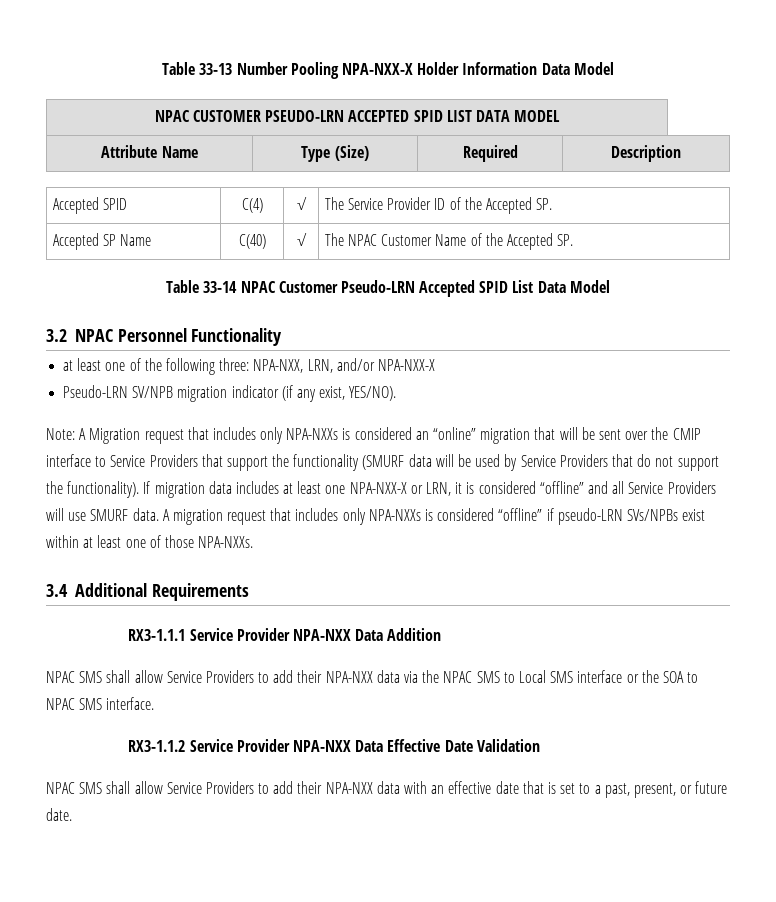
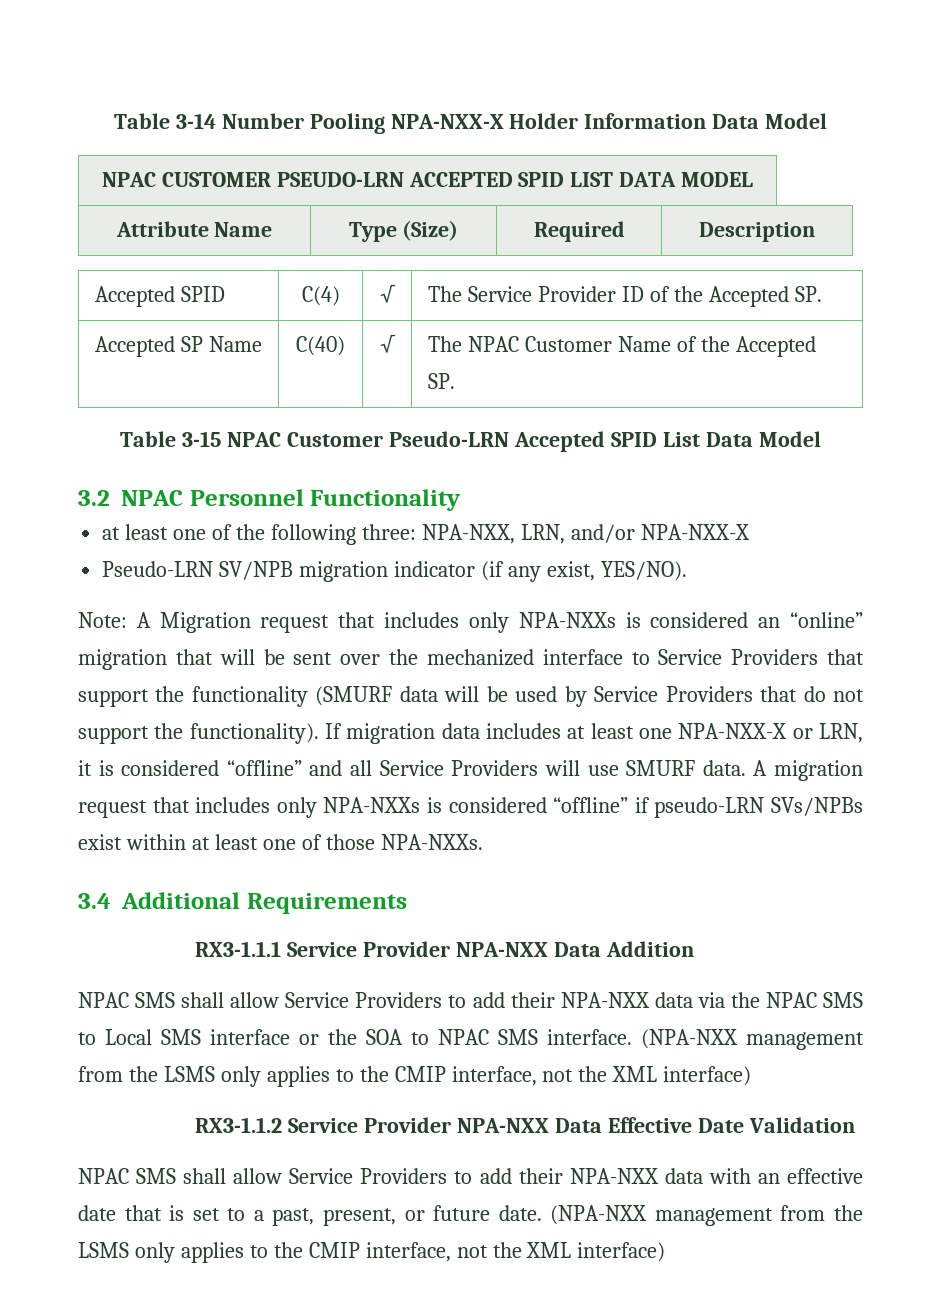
- Table 33-13 Number Pooling NPA-NXX-X Holder Information Data Model
+ Table 3-14 Number Pooling NPA-NXX-X Holder Information Data Model
- Table 33-14 NPAC Customer Pseudo-LRN Accepted SPID List Data Model
+ Table 3-15 NPAC Customer Pseudo-LRN Accepted SPID List Data Model
- Note: A Migration request that includes only NPA-NXXs is considered an “online” migration that will be sent over the CMIP interface to Service Providers that support the functionality (SMURF data will be used by Service Providers that do not support the functionality).
+ Note: A Migration request that includes only NPA-NXXs is considered an “online” migration that will be sent over the mechanized interface to Service Providers that support the functionality (SMURF data will be used by Service Providers that do not support the functionality).
- NPAC SMS shall allow Service Providers to add their NPA-NXX data via the NPAC SMS to Local SMS interface or the SOA to NPAC SMS interface.
+ NPAC SMS shall allow Service Providers to add their NPA-NXX data via the NPAC SMS to Local SMS interface or the SOA to NPAC SMS interface. (NPA-NXX management from the LSMS only applies to the CMIP interface, not the XML interface)
- NPAC SMS shall allow Service Providers to add their NPA-NXX data with an effective date that is set to a past, present, or future date.
+ NPAC SMS shall allow Service Providers to add their NPA-NXX data with an effective date that is set to a past, present, or future date. (NPA-NXX management from the LSMS only applies to the CMIP interface, not the XML interface)

